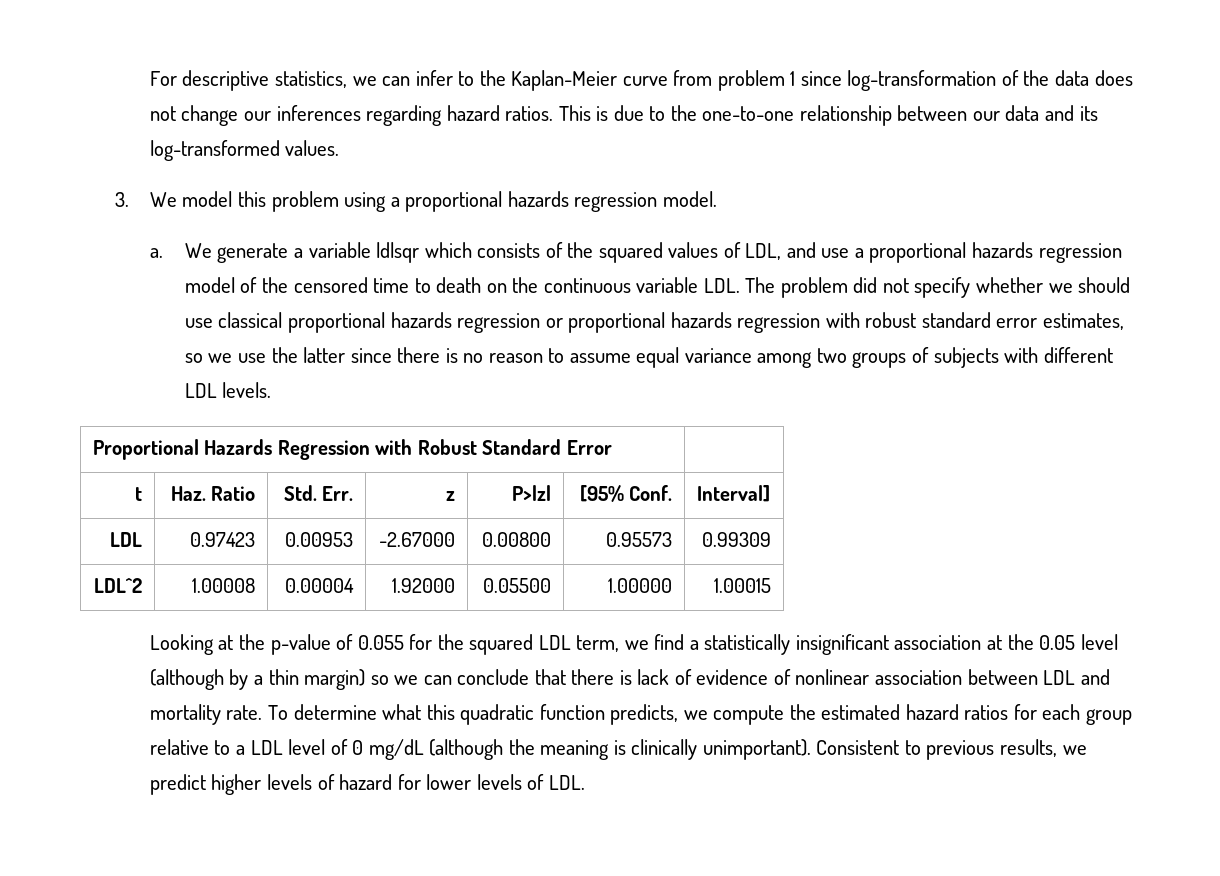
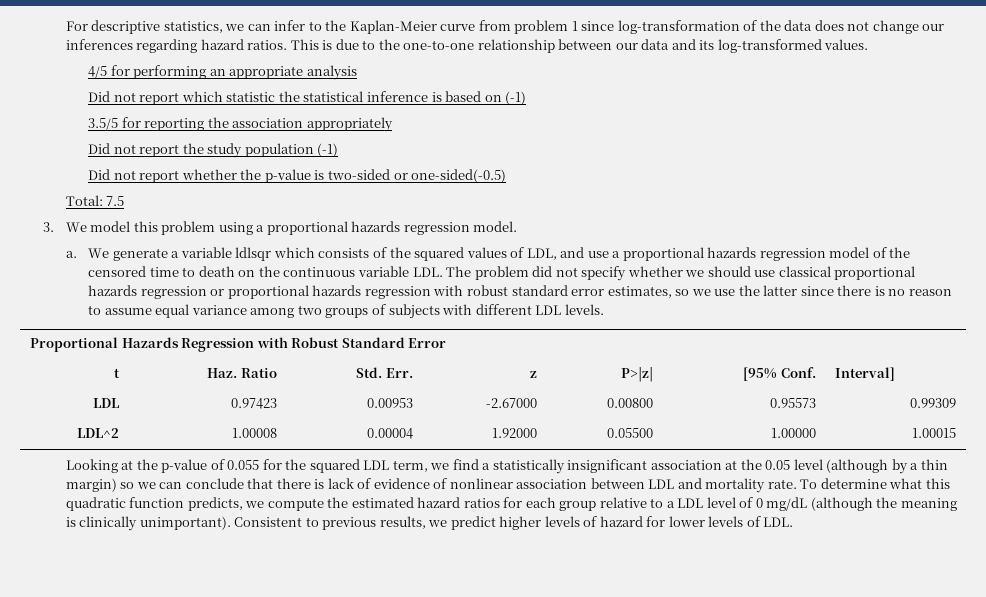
+ 4/5 for performing an appropriate analysis
+ Did not report which statistic the statistical inference is based on (-1)
+ 3.5/5 for reporting the association appropriately
+ Did not report the study population (-1)
+ Did not report whether the p-value is two-sided or one-sided(-0.5)
+ Total: 7.5

